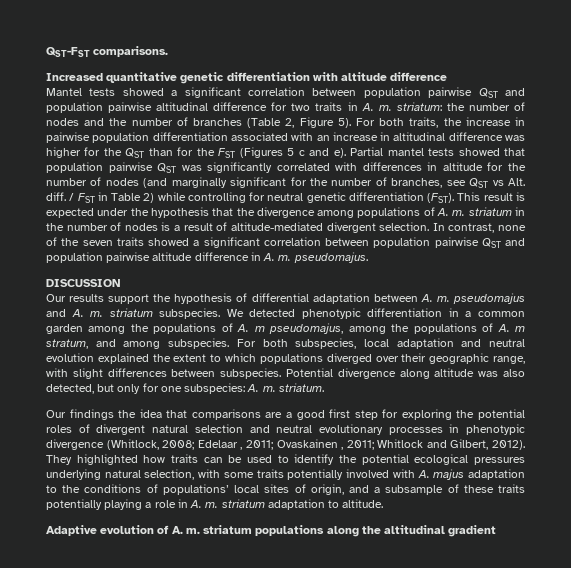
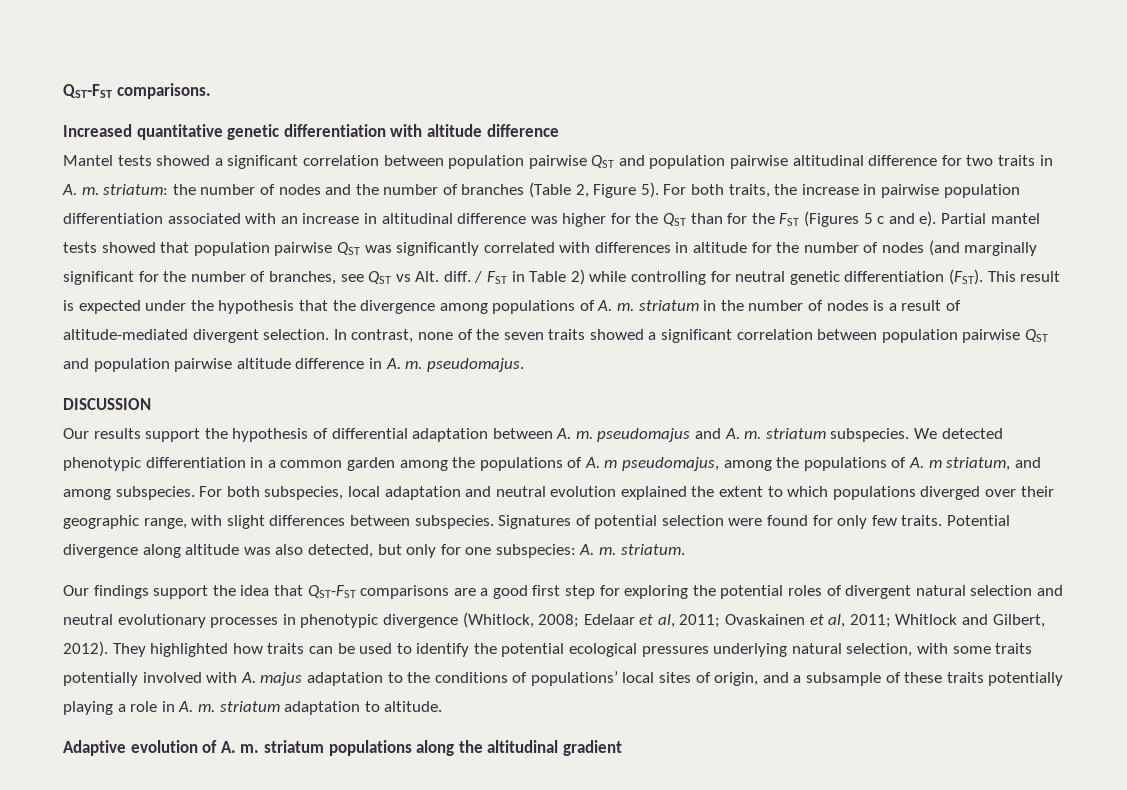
- We detected phenotypic differentiation in a common garden among the populations of A. m pseudomajus, among the populations of A. m stratum, and among subspecies.
+ We detected phenotypic differentiation in a common garden among the populations of A. m pseudomajus, among the populations of A. m striatum, and among subspecies.
+ Signatures of potential selection were found for only few traits.
- Our findings the idea that comparisons are a good first step for exploring the potential roles of divergent natural selection and neutral evolutionary processes in phenotypic divergence (Whitlock, 2008; Edelaar , 2011; Ovaskainen , 2011; Whitlock and Gilbert, 2012).
+ Our findings support the idea that QST-FST comparisons are a good first step for exploring the potential roles of divergent natural selection and neutral evolutionary processes in phenotypic divergence (Whitlock, 2008; Edelaar et al, 2011; Ovaskainen et al, 2011; Whitlock and Gilbert, 2012).

